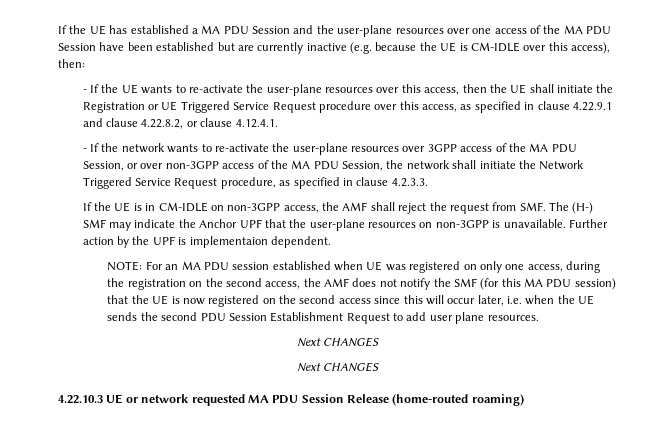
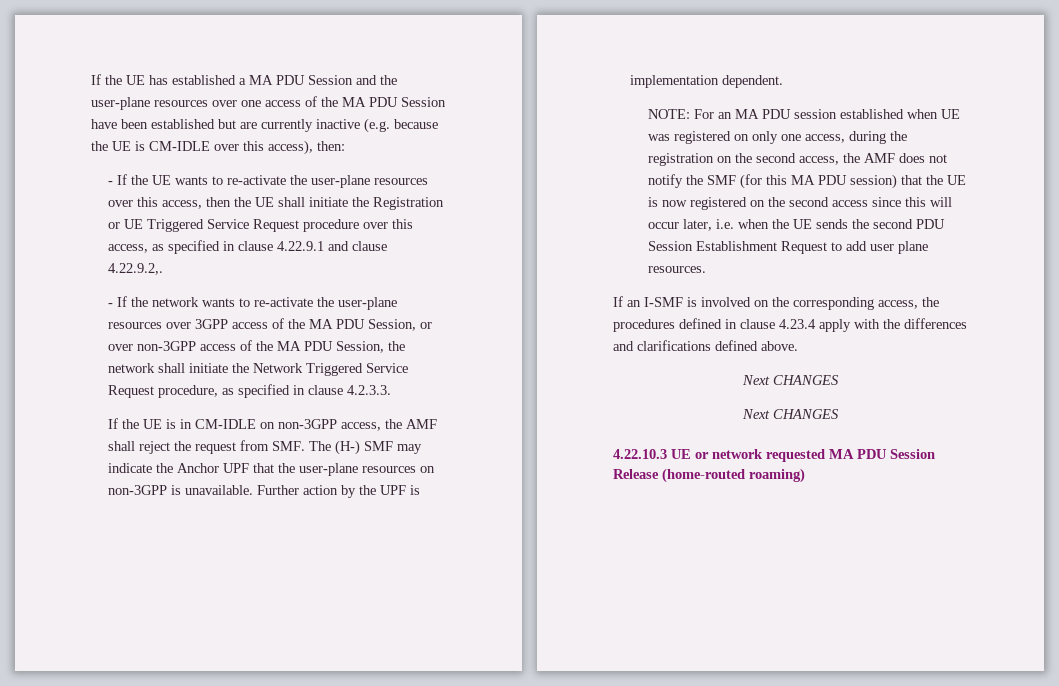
- - If the UE wants to re-activate the user-plane resources over this access, then the UE shall initiate the Registration or UE Triggered Service Request procedure over this access, as specified in clause 4.22.9.1 and clause 4.22.8.2, or clause 4.12.4.1.
+ - If the UE wants to re-activate the user-plane resources over this access, then the UE shall initiate the Registration or UE Triggered Service Request procedure over this access, as specified in clause 4.22.9.1 and clause 4.22.9.2,.
- Further action by the UPF is implementaion dependent.
+ Further action by the UPF is implementation dependent.
+ If an I-SMF is involved on the corresponding access, the procedures defined in clause 4.23.4 apply with the differences and clarifications defined above.

